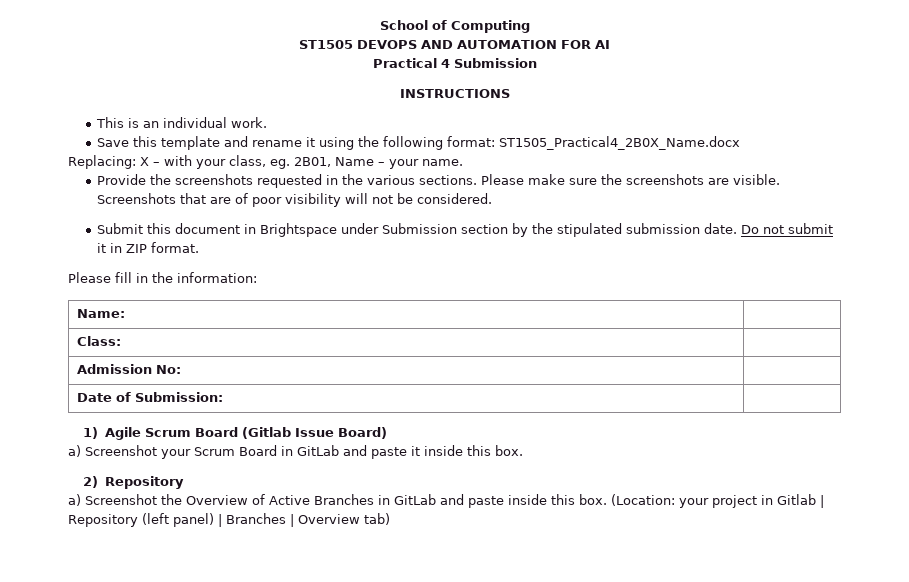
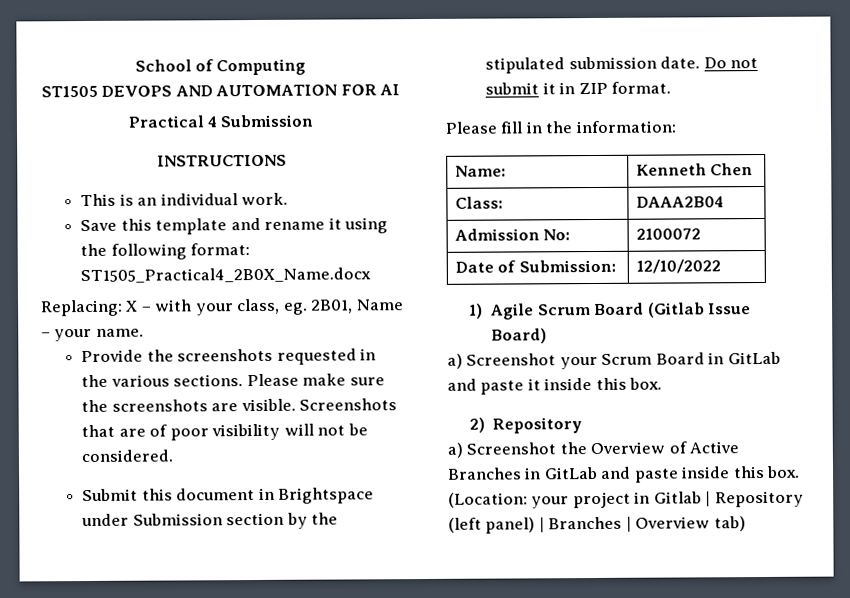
- Name: |
+ Name: | Kenneth Chen
- Class: |
+ Class: | DAAA2B04
- Admission No: |
+ Admission No: | 2100072
- Date of Submission: |
+ Date of Submission: | 12/10/2022

